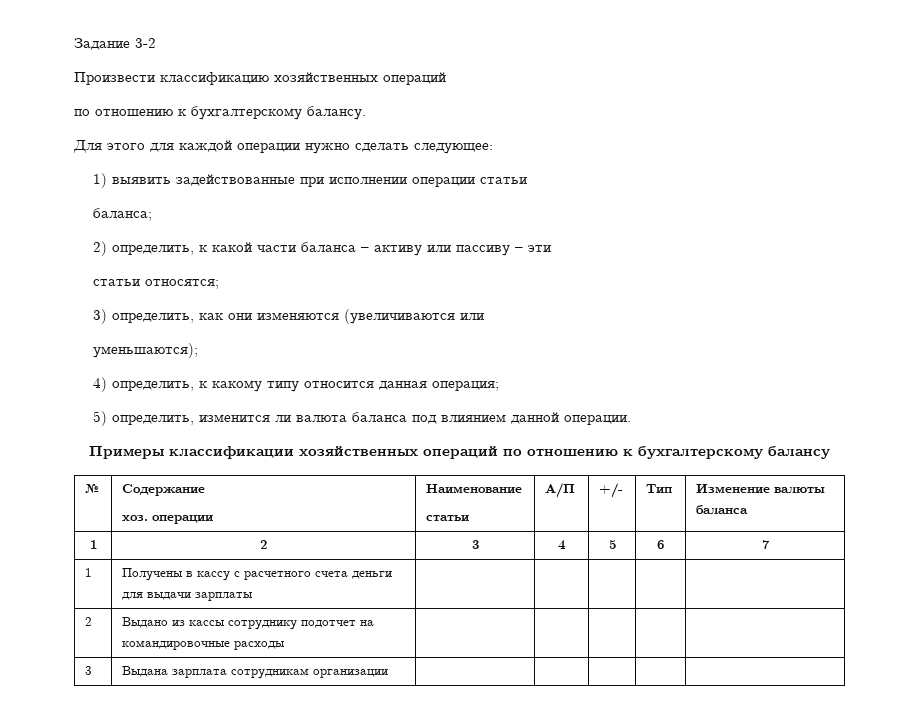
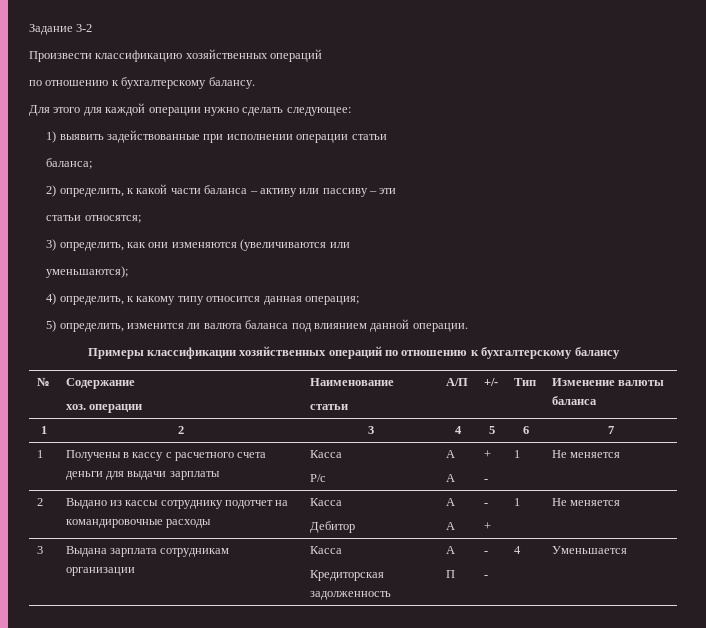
- 1 | Получены в кассу с расчетного счета деньги для выдачи зарплаты | | | | |
+ 1 | Получены в кассу с расчетного счета деньги для выдачи зарплаты | Касса
+ Р/с | А
+ А | +
+ - | 1 | Не меняется
- 2 | Выдано из кассы сотруднику подотчет на командировочные расходы | | | | |
+ 2 | Выдано из кассы сотруднику подотчет на командировочные расходы | Касса
+ Дебитор | А
+ А | -
+ + | 1 | Не меняется
- 3 | Выдана зарплата сотрудникам организации | | | | |
+ 3 | Выдана зарплата сотрудникам организации | Касса
+ Кредиторская задолженность | А
+ П | -
+ - | 4 | Уменьшается

